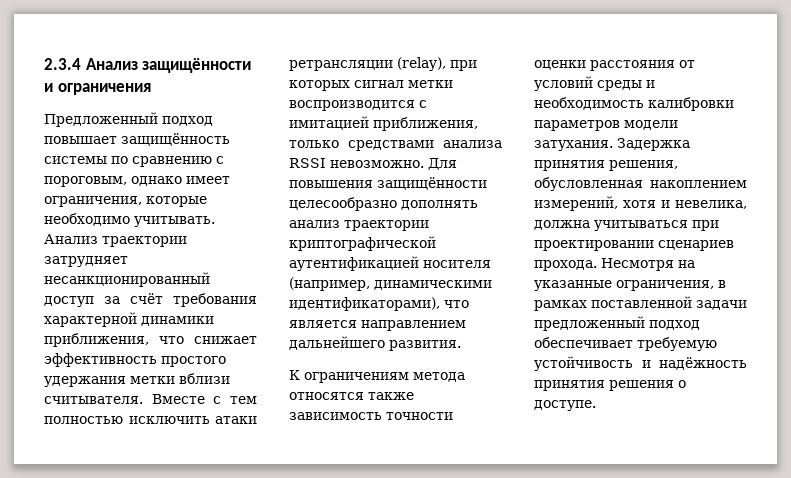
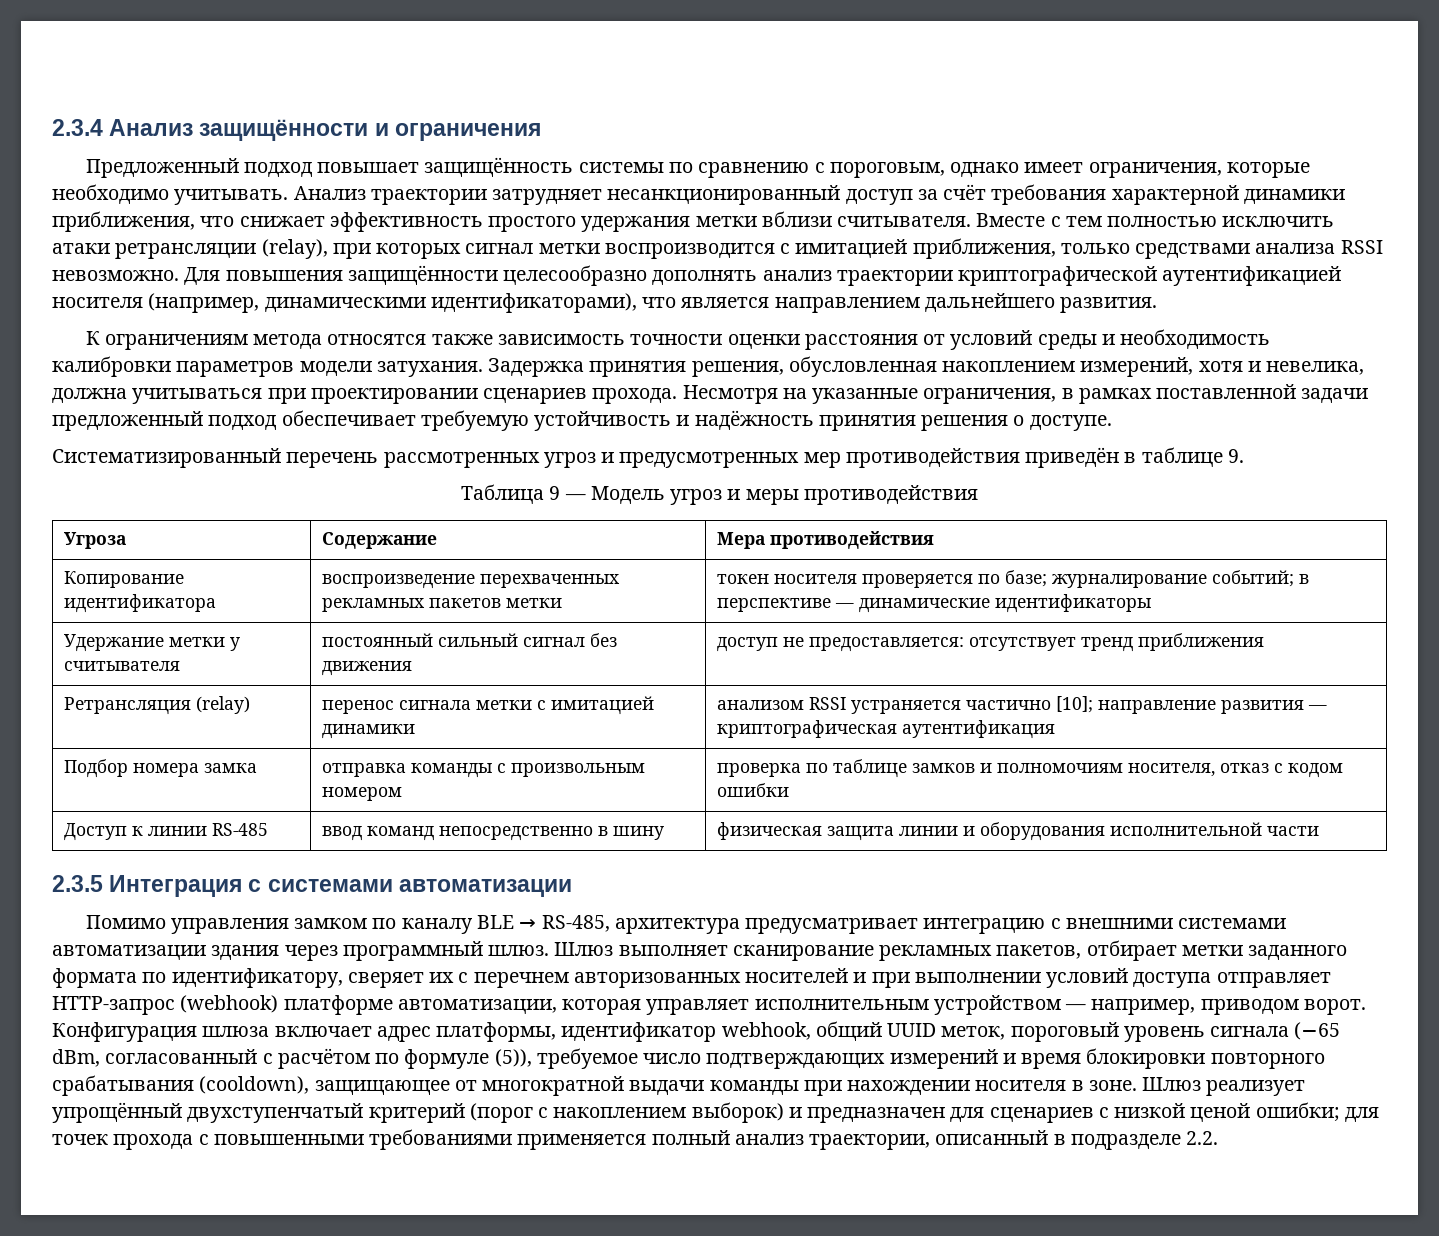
+ Систематизированный перечень рассмотренных угроз и предусмотренных мер противодействия приведён в таблице 9.
+ Таблица 9 — Модель угроз и меры противодействия
+ Угроза | Содержание | Мера противодействия
+ Копирование идентификатора | воспроизведение перехваченных рекламных пакетов метки | токен носителя проверяется по базе; журналирование событий; в перспективе — динамические идентификаторы
+ Удержание метки у считывателя | постоянный сильный сигнал без движения | доступ не предоставляется: отсутствует тренд приближения
+ Ретрансляция (relay) | перенос сигнала метки с имитацией динамики | анализом RSSI устраняется частично [10]; направление развития — криптографическая аутентификация
+ Подбор номера замка | отправка команды с произвольным номером | проверка по таблице замков и полномочиям носителя, отказ с кодом ошибки
+ Доступ к линии RS-485 | ввод команд непосредственно в шину | физическая защита линии и оборудования исполнительной части
+ 2.3.5 Интеграция с системами автоматизации
+ Помимо управления замком по каналу BLE → RS-485, архитектура предусматривает интеграцию с внешними системами автоматизации здания через программный шлюз. Шлюз выполняет сканирование рекламных пакетов, отбирает метки заданного формата по идентификатору, сверяет их с перечнем авторизованных носителей и при выполнении условий доступа отправляет HTTP-запрос (webhook) платформе автоматизации, которая управляет исполнительным устройством — например, приводом ворот. Конфигурация шлюза включает адрес платформы, идентификатор webhook, общий UUID меток, пороговый уровень сигнала (−65 dBm, согласованный с расчётом по формуле (5)), требуемое число подтверждающих измерений и время блокировки повторного срабатывания (cooldown), защищающее от многократной выдачи команды при нахождении носителя в зоне. Шлюз реализует упрощённый двухступенчатый критерий (порог с накоплением выборок) и предназначен для сценариев с низкой ценой ошибки; для точек прохода с повышенными требованиями применяется полный анализ траектории, описанный в подразделе 2.2.

